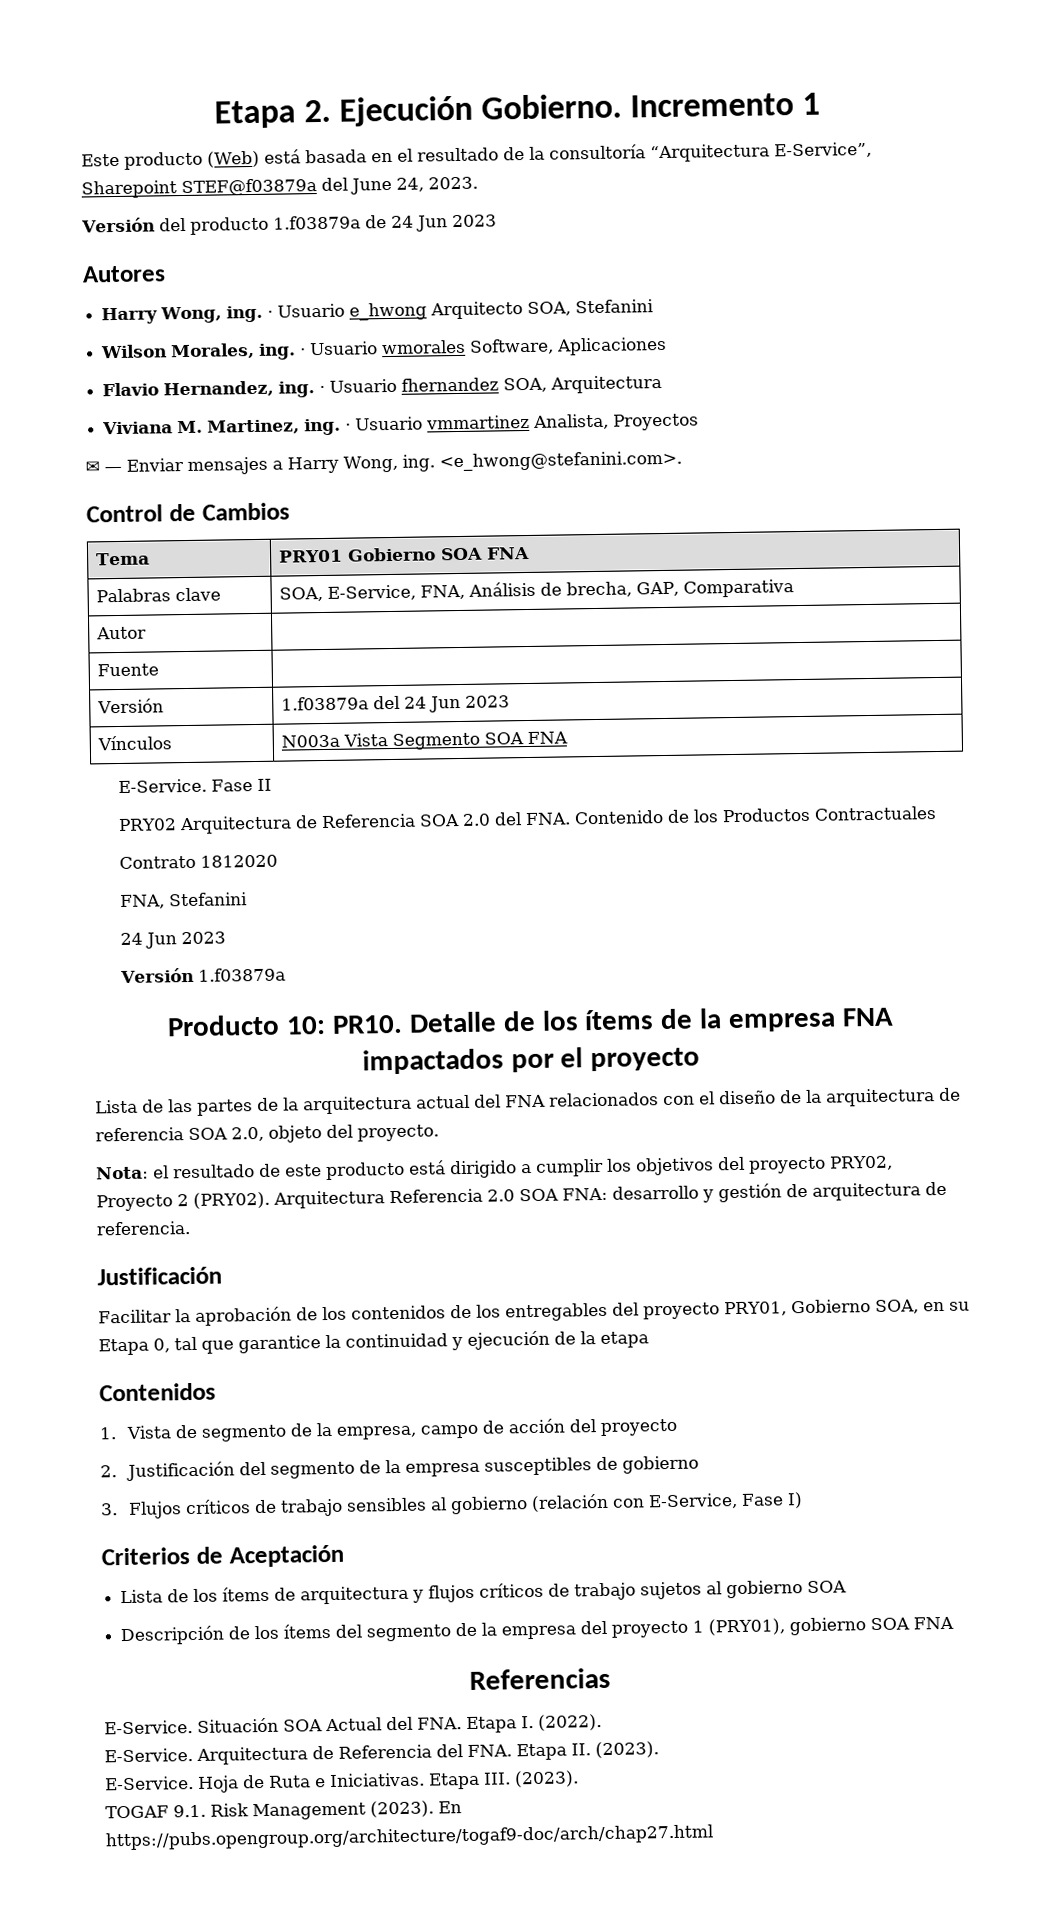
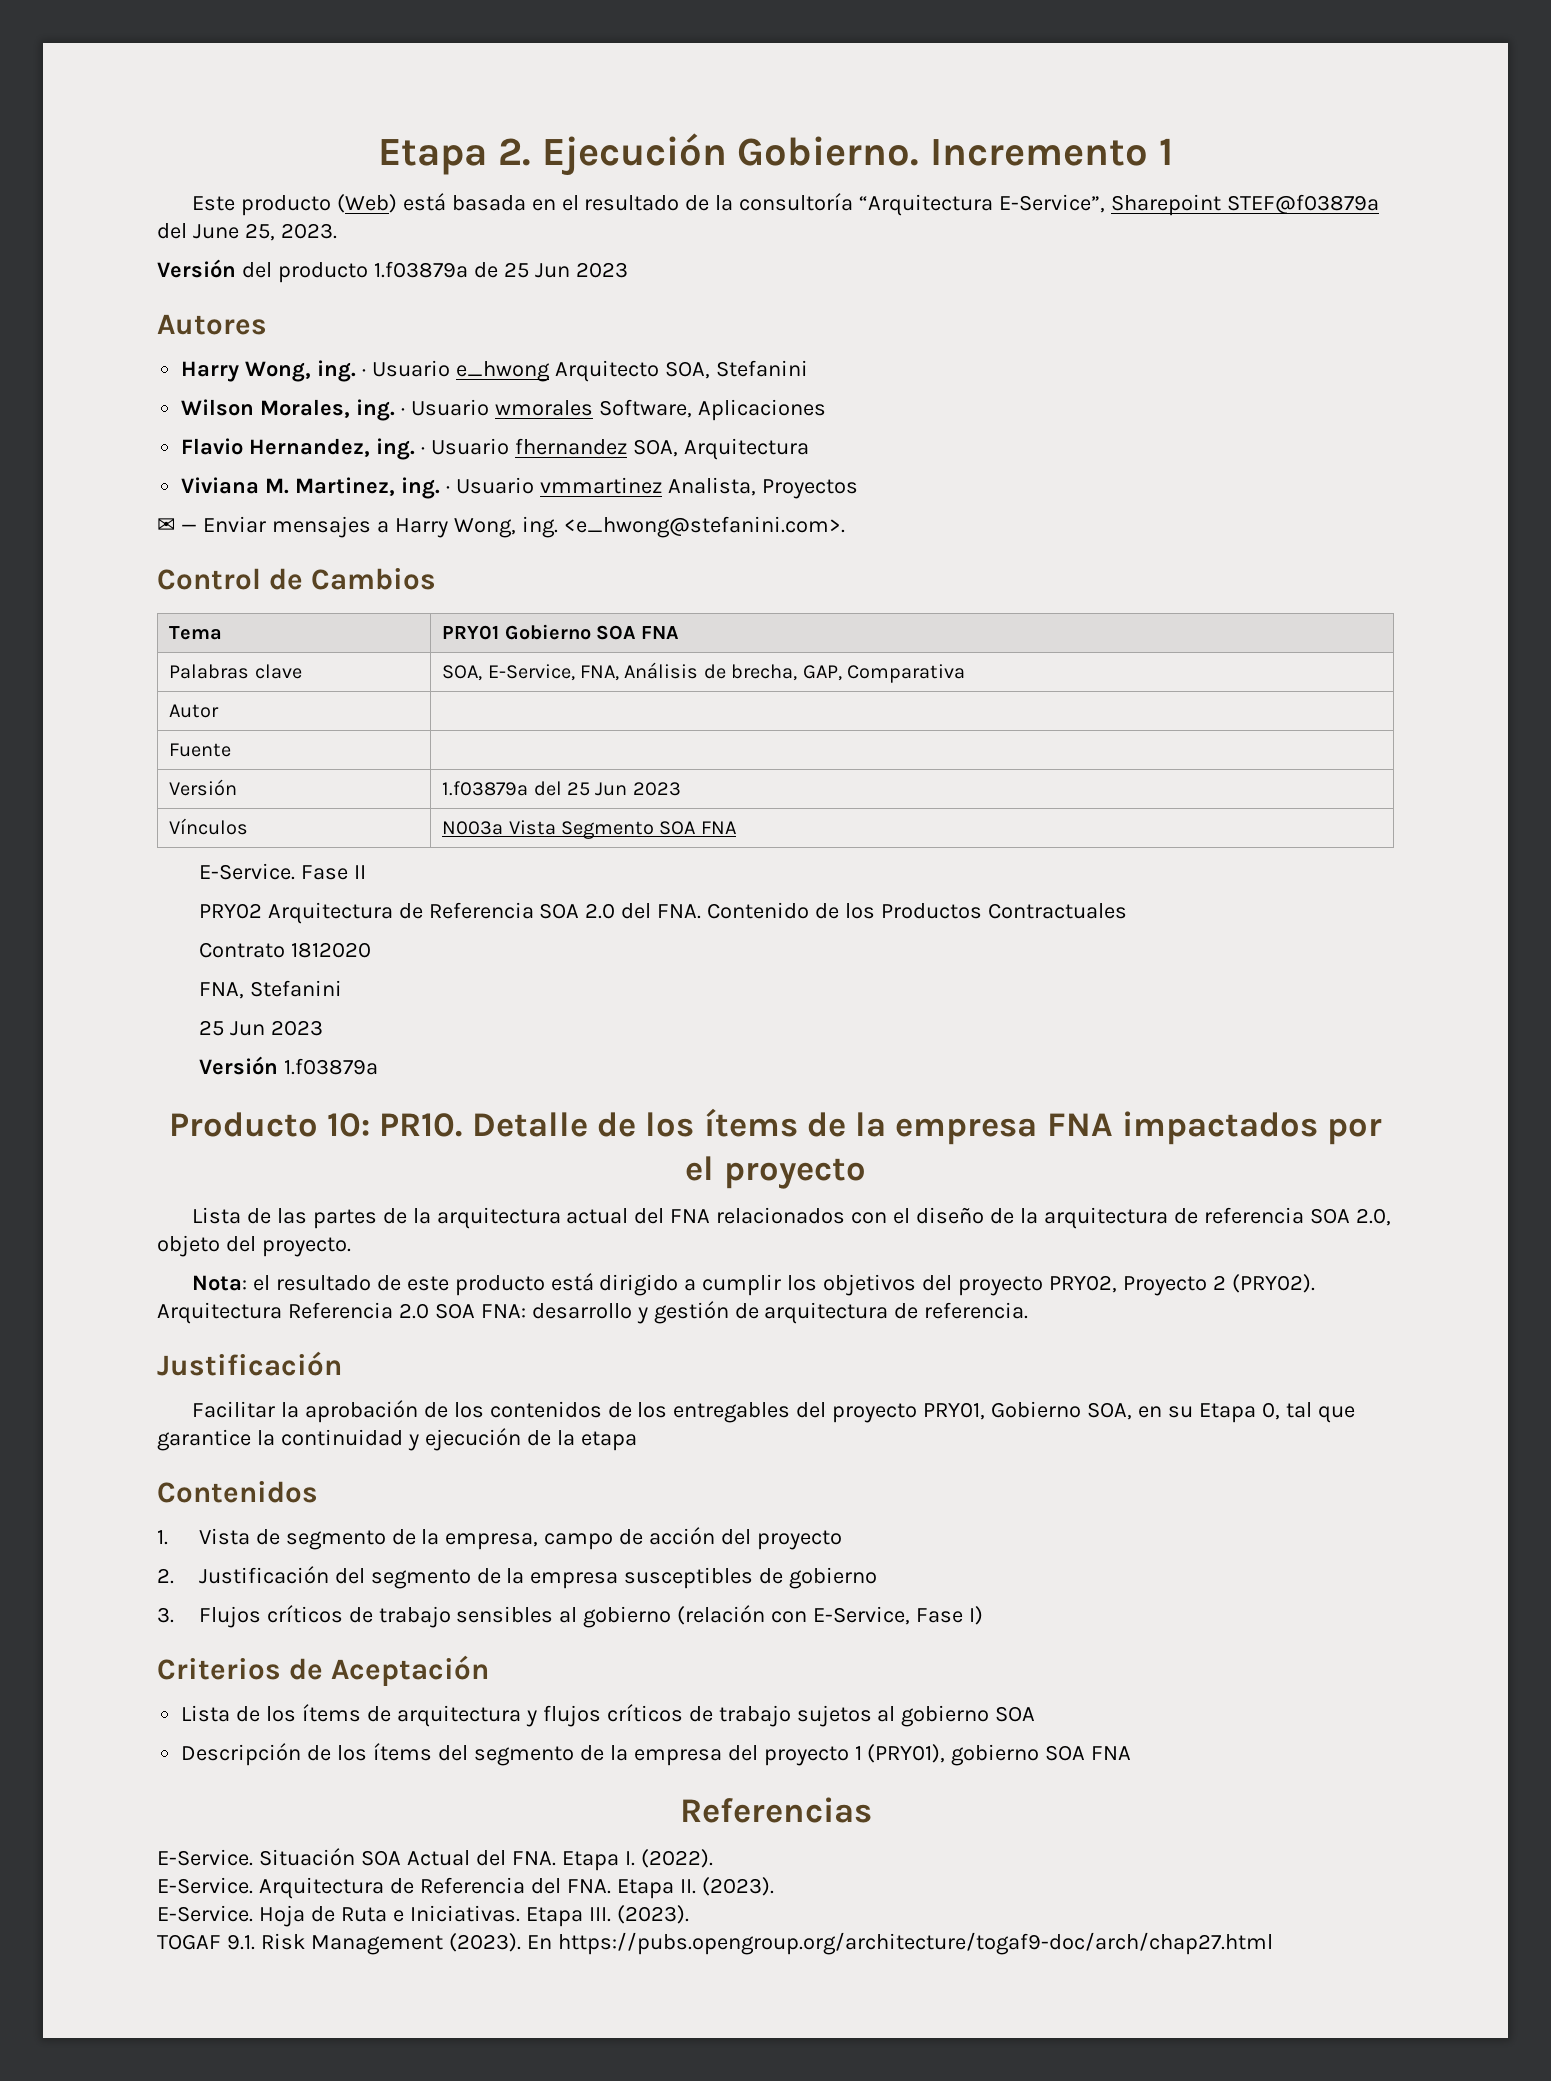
- Este producto (Web) está basada en el resultado de la consultoría “Arquitectura E-Service”, Sharepoint STEF@f03879a del June 24, 2023.
+ Este producto (Web) está basada en el resultado de la consultoría “Arquitectura E-Service”, Sharepoint STEF@f03879a del June 25, 2023.
- Versión del producto 1.f03879a de 24 Jun 2023
+ Versión del producto 1.f03879a de 25 Jun 2023
- Versión | 1.f03879a del 24 Jun 2023
+ Versión | 1.f03879a del 25 Jun 2023
  FNA, Stefanini
- 24 Jun 2023
+ 25 Jun 2023

